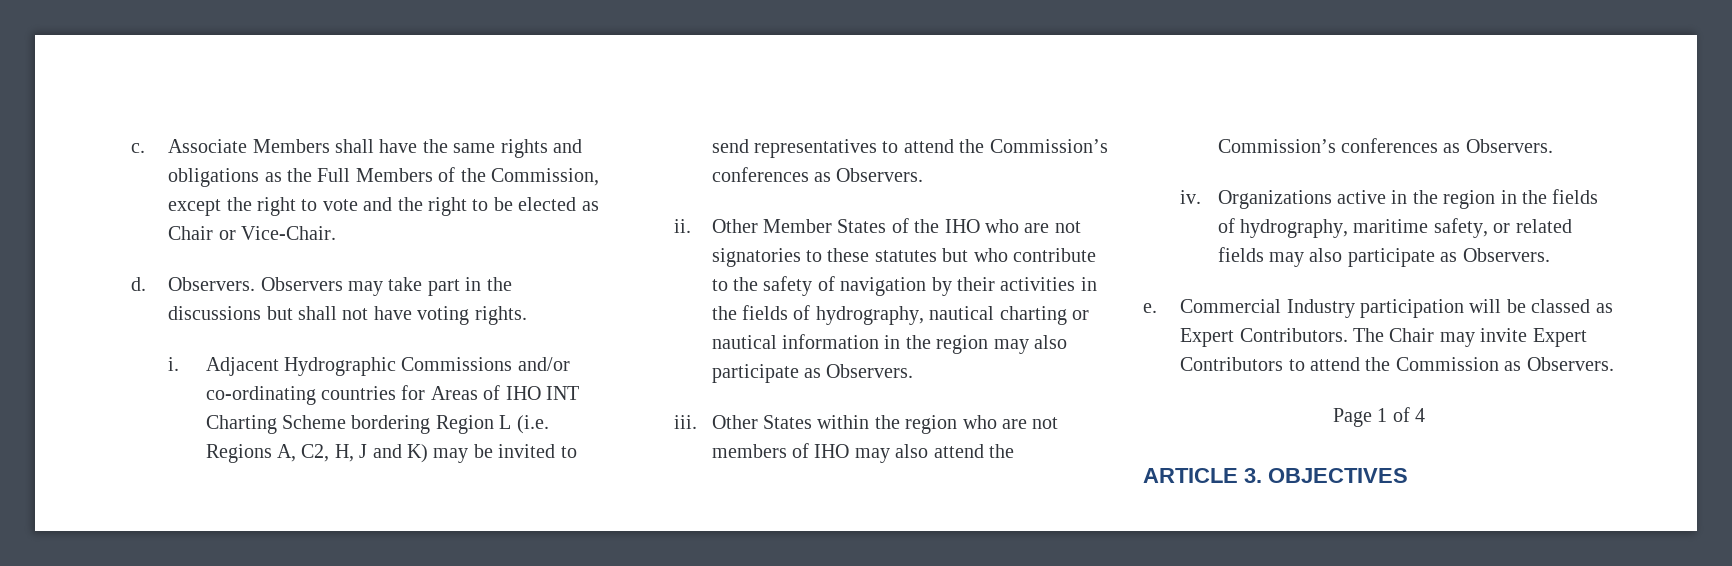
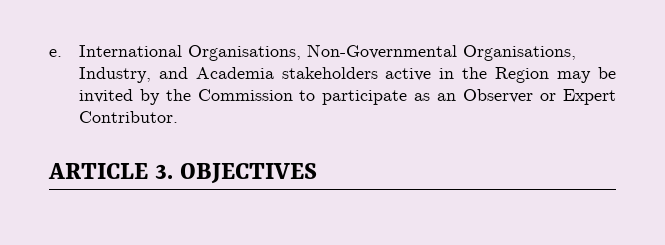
- c. Associate Members shall have the same rights and obligations as the Full Members of the Commission, except the right to vote and the right to be elected as Chair or Vice-Chair.
- d. Observers. Observers may take part in the discussions but shall not have voting rights.
- i. Adjacent Hydrographic Commissions and/or co-ordinating countries for Areas of IHO INT Charting Scheme bordering Region L (i.e. Regions A, C2, H, J and K) may be invited to send representatives to attend the Commission’s conferences as Observers.
- ii. Other Member States of the IHO who are not signatories to these statutes but who contribute to the safety of navigation by their activities in the fields of hydrography, nautical charting or nautical information in the region may also participate as Observers.
- iii. Other States within the region who are not members of IHO may also attend the Commission’s conferences as Observers.
- iv. Organizations active in the region in the fields of hydrography, maritime safety, or related fields may also participate as Observers.
- e. Commercial Industry participation will be classed as Expert Contributors. The Chair may invite Expert Contributors to attend the Commission as Observers.
- Page 1 of 4
+ e. International Organisations, Non-Governmental Organisations, Industry, and Academia stakeholders active in the Region may be invited by the Commission to participate as an Observer or Expert Contributor.

